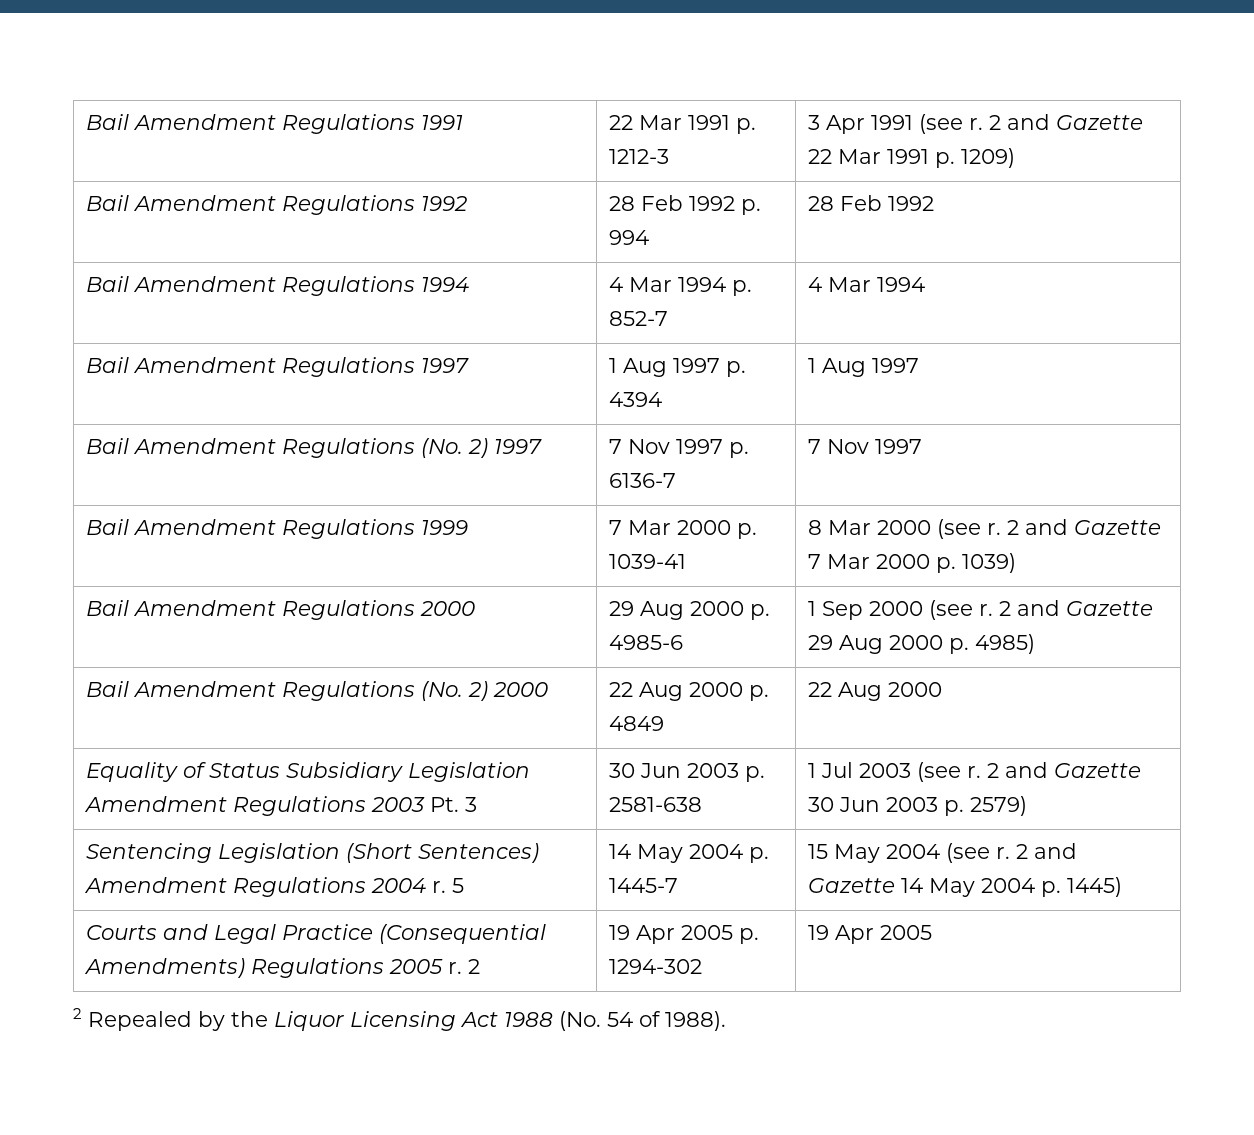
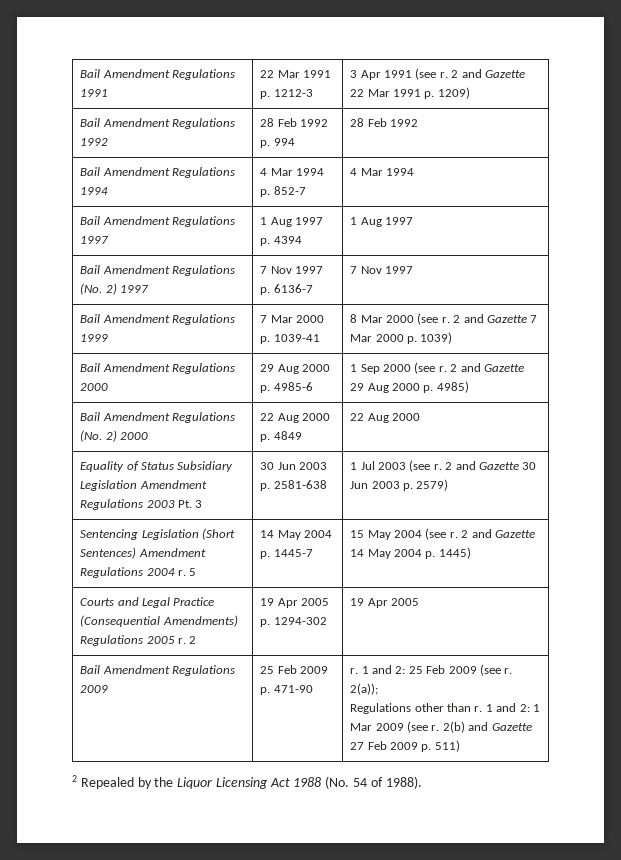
+ Bail Amendment Regulations 2009 | 25 Feb 2009 p. 471-90 | r. 1 and 2: 25 Feb 2009 (see r. 2(a));
+ Regulations other than r. 1 and 2: 1 Mar 2009 (see r. 2(b) and Gazette 27 Feb 2009 p. 511)

